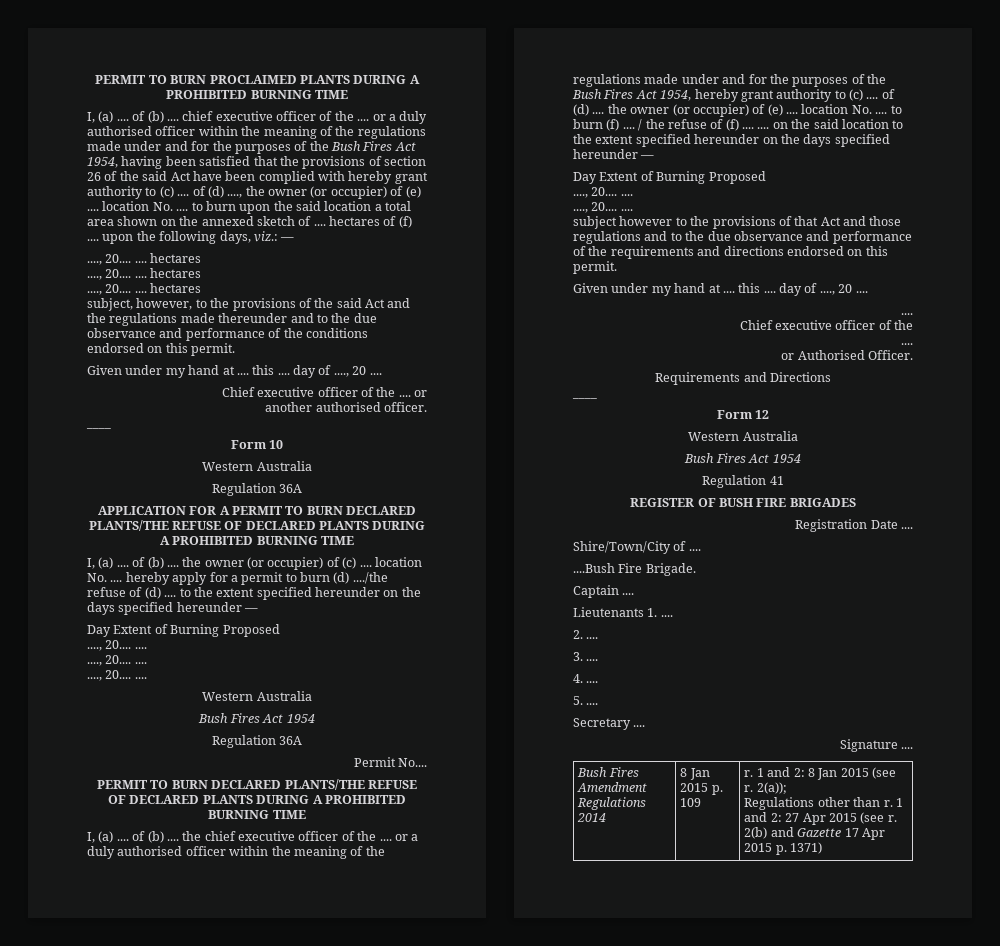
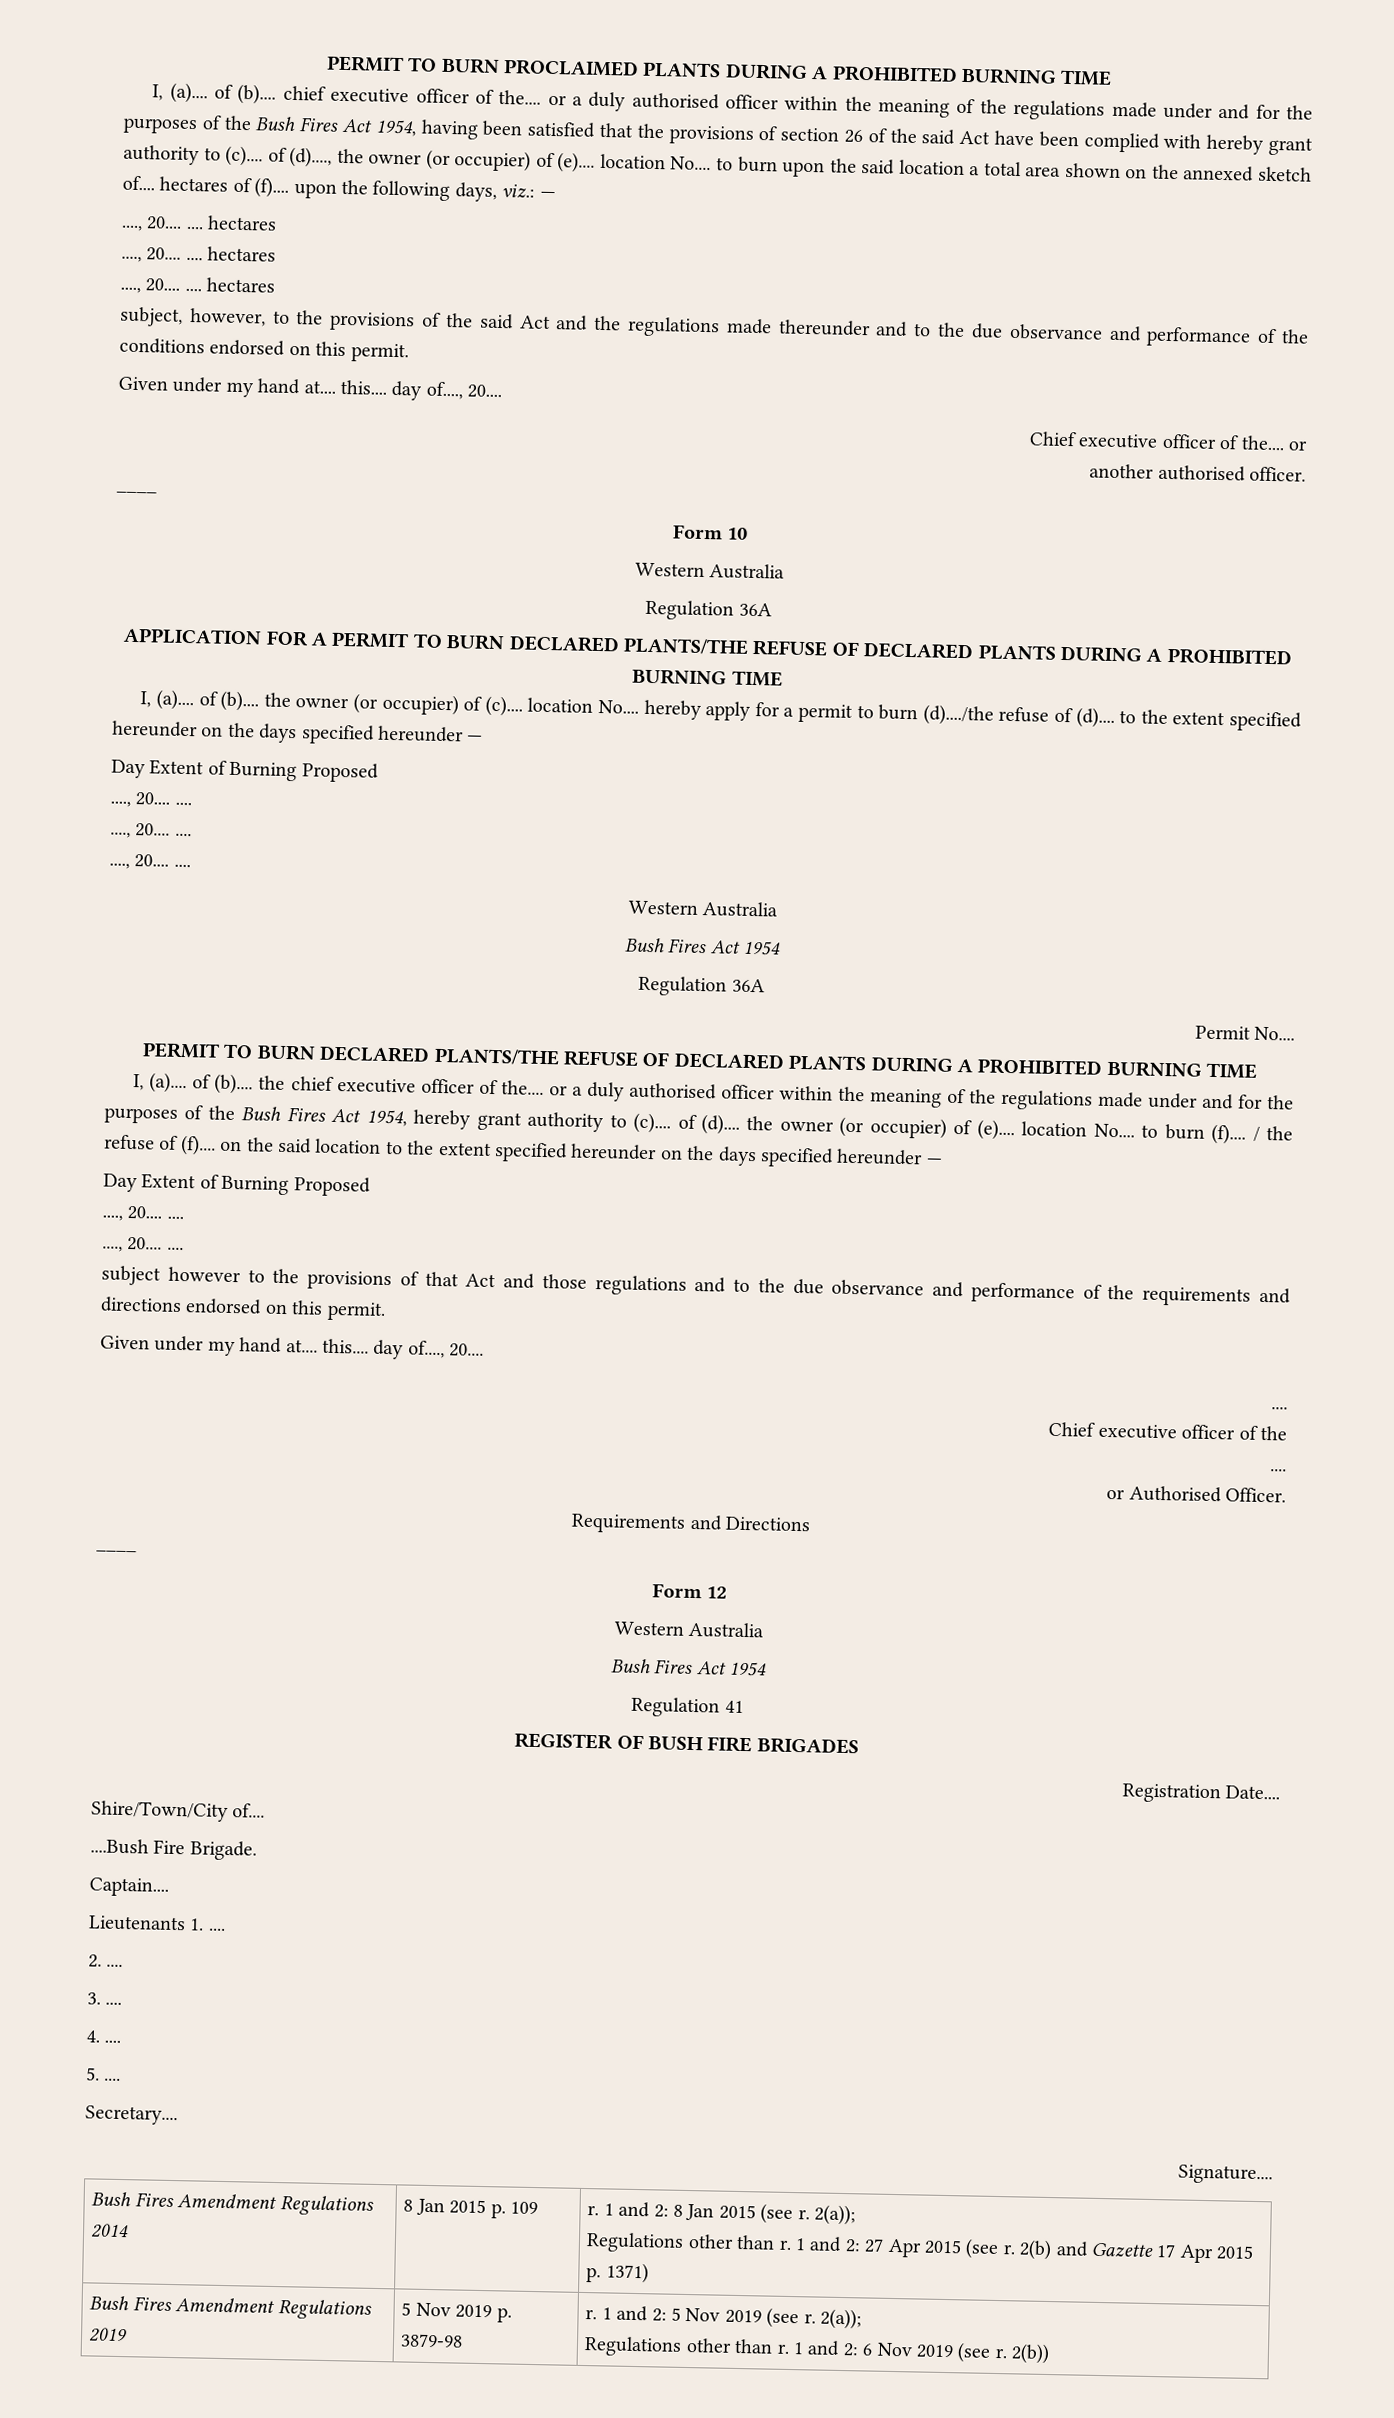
- I, (a) .... of (b) .... chief executive officer of the .... or a duly authorised officer within the meaning of the regulations made under and for the purposes of the Bush Fires Act 1954, having been satisfied that the provisions of section 26 of the said Act have been complied with hereby grant authority to (c) .... of (d) ...., the owner (or occupier) of (e) .... location No. .... to burn upon the said location a total area shown on the annexed sketch of .... hectares of (f) .... upon the following days, viz.:
+ I, (a).... of (b).... chief executive officer of the.... or a duly authorised officer within the meaning of the regulations made under and for the purposes of the Bush Fires Act 1954, having been satisfied that the provisions of section 26 of the said Act have been complied with hereby grant authority to (c).... of (d)...., the owner (or occupier) of (e).... location No.... to burn upon the said location a total area shown on the annexed sketch of.... hectares of (f).... upon the following days, viz.:
  subject, however, to the provisions of the said Act and the regulations made thereunder and to the due observance and performance of the conditions endorsed on this permit.
- Given under my hand at .... this .... day of ...., 20 ....
- Chief executive officer of the .... or
+ Given under my hand at.... this.... day of...., 20....
+ Chief executive officer of the.... or
- I, (a) .... of (b) .... the owner (or occupier) of (c) .... location No. .... hereby apply for a permit to burn (d) ..../the refuse of (d) .... to the extent specified hereunder on the days specified hereunder —
+ I, (a).... of (b).... the owner (or occupier) of (c).... location No.... hereby apply for a permit to burn (d)..../the refuse of (d).... to the extent specified hereunder on the days specified hereunder —
- I, (a) .... of (b) .... the chief executive officer of the .... or a duly authorised officer within the meaning of the regulations made under and for the purposes of the Bush Fires Act 1954, hereby grant authority to (c) .... of (d) .... the owner (or occupier) of (e) .... location No. .... to burn (f) ....
+ I, (a).... of (b).... the chief executive officer of the.... or a duly authorised officer within the meaning of the regulations made under and for the purposes of the Bush Fires Act 1954, hereby grant authority to (c).... of (d).... the owner (or occupier) of (e).... location No.... to burn (f)....
- / the refuse of (f) .... .... on the said location to the extent specified hereunder on the days specified hereunder —
+ / the refuse of (f).... on the said location to the extent specified hereunder on the days specified hereunder —
  subject however to the provisions of that Act and those regulations and to the due observance and performance of the requirements and directions endorsed on this permit.
- Given under my hand at .... this .... day of ...., 20 ....
+ Given under my hand at.... this.... day of...., 20....
- Registration Date ....
+ Registration Date....
- Shire/Town/City of ....
+ Shire/Town/City of....
- Captain ....
+ Captain....
- Secretary ....
- Signature ....
+ Secretary....
+ Signature....
+ Bush Fires Amendment Regulations 2019 | 5 Nov 2019 p. 3879-98 | r. 1 and 2: 5 Nov 2019 (see r. 2(a));
+ Regulations other than r. 1 and 2: 6 Nov 2019 (see r. 2(b))

